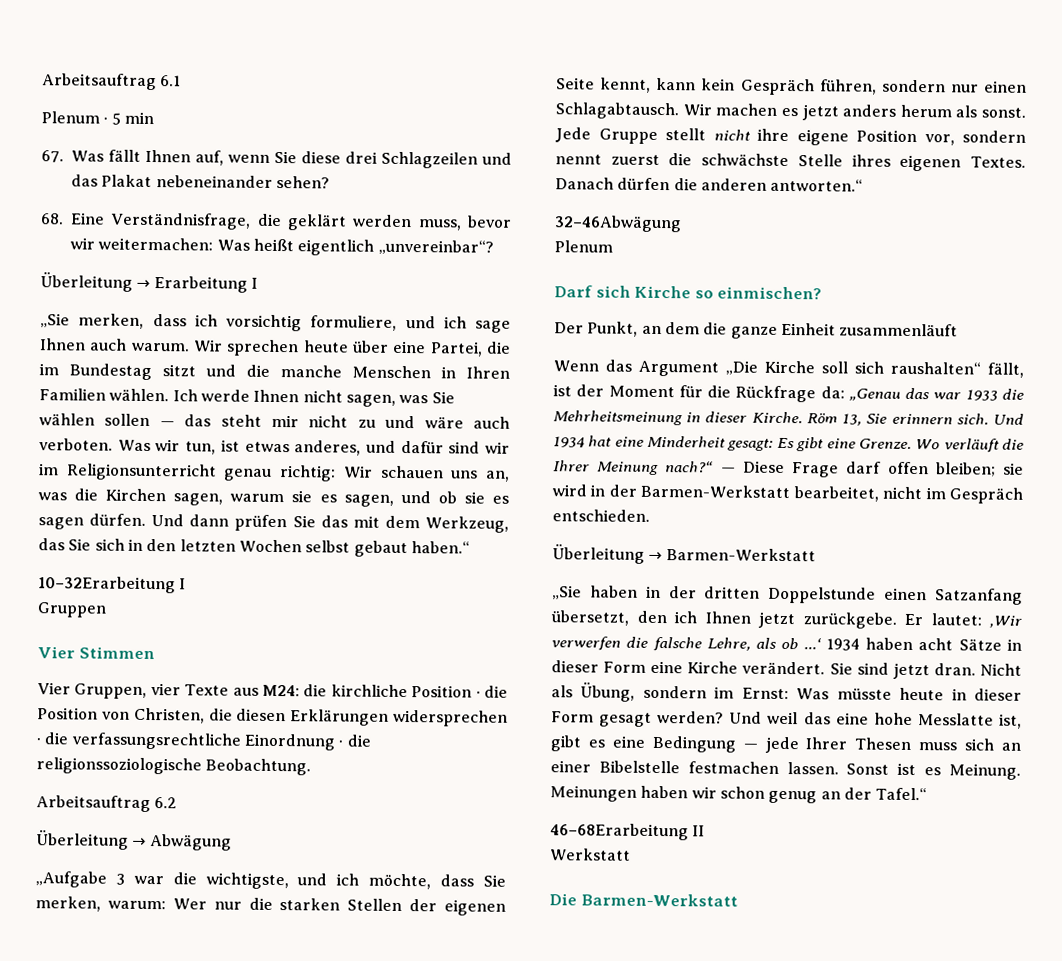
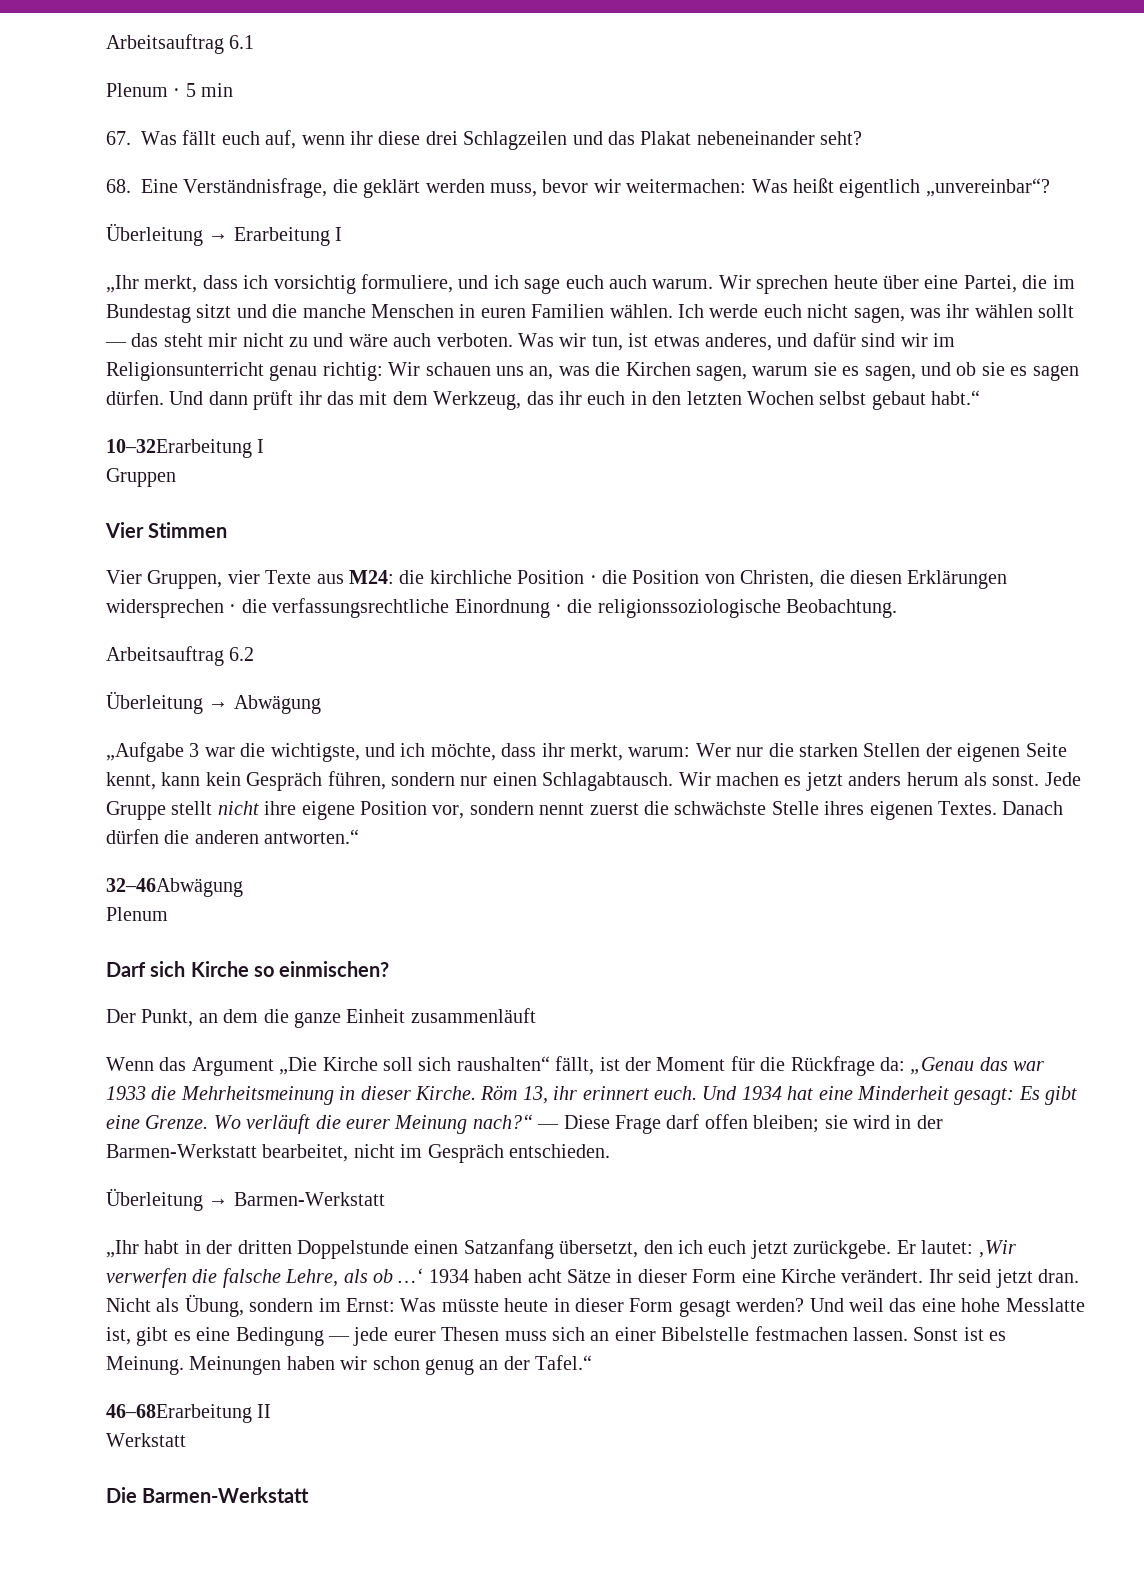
- 67. Was fällt Ihnen auf, wenn Sie diese drei Schlagzeilen und das Plakat nebeneinander sehen?
+ 67. Was fällt euch auf, wenn ihr diese drei Schlagzeilen und das Plakat nebeneinander seht?
- „Sie merken, dass ich vorsichtig formuliere, und ich sage Ihnen auch warum.
+ „Ihr merkt, dass ich vorsichtig formuliere, und ich sage euch auch warum.
- Wir sprechen heute über eine Partei, die im Bundestag sitzt und die manche Menschen in Ihren Familien wählen.
+ Wir sprechen heute über eine Partei, die im Bundestag sitzt und die manche Menschen in euren Familien wählen.
- Ich werde Ihnen nicht sagen, was Sie wählen sollen — das steht mir nicht zu und wäre auch verboten.
+ Ich werde euch nicht sagen, was ihr wählen sollt — das steht mir nicht zu und wäre auch verboten.
- Und dann prüfen Sie das mit dem Werkzeug, das Sie sich in den letzten Wochen selbst gebaut haben.“
+ Und dann prüft ihr das mit dem Werkzeug, das ihr euch in den letzten Wochen selbst gebaut habt.“
- „Aufgabe 3 war die wichtigste, und ich möchte, dass Sie merken, warum: Wer nur die starken Stellen der eigenen Seite kennt, kann kein Gespräch führen, sondern nur einen Schlagabtausch.
+ „Aufgabe 3 war die wichtigste, und ich möchte, dass ihr merkt, warum: Wer nur die starken Stellen der eigenen Seite kennt, kann kein Gespräch führen, sondern nur einen Schlagabtausch.
- Röm 13, Sie erinnern sich.
+ Röm 13, ihr erinnert euch.
- Wo verläuft die Ihrer Meinung nach?“ — Diese Frage darf offen bleiben; sie wird in der Barmen-Werkstatt bearbeitet, nicht im Gespräch entschieden.
+ Wo verläuft die eurer Meinung nach?“ — Diese Frage darf offen bleiben; sie wird in der Barmen-Werkstatt bearbeitet, nicht im Gespräch entschieden.
- „Sie haben in der dritten Doppelstunde einen Satzanfang übersetzt, den ich Ihnen jetzt zurückgebe.
+ „Ihr habt in der dritten Doppelstunde einen Satzanfang übersetzt, den ich euch jetzt zurückgebe.
- Sie sind jetzt dran.
+ Ihr seid jetzt dran.
- Und weil das eine hohe Messlatte ist, gibt es eine Bedingung — jede Ihrer Thesen muss sich an einer Bibelstelle festmachen lassen.
+ Und weil das eine hohe Messlatte ist, gibt es eine Bedingung — jede eurer Thesen muss sich an einer Bibelstelle festmachen lassen.

